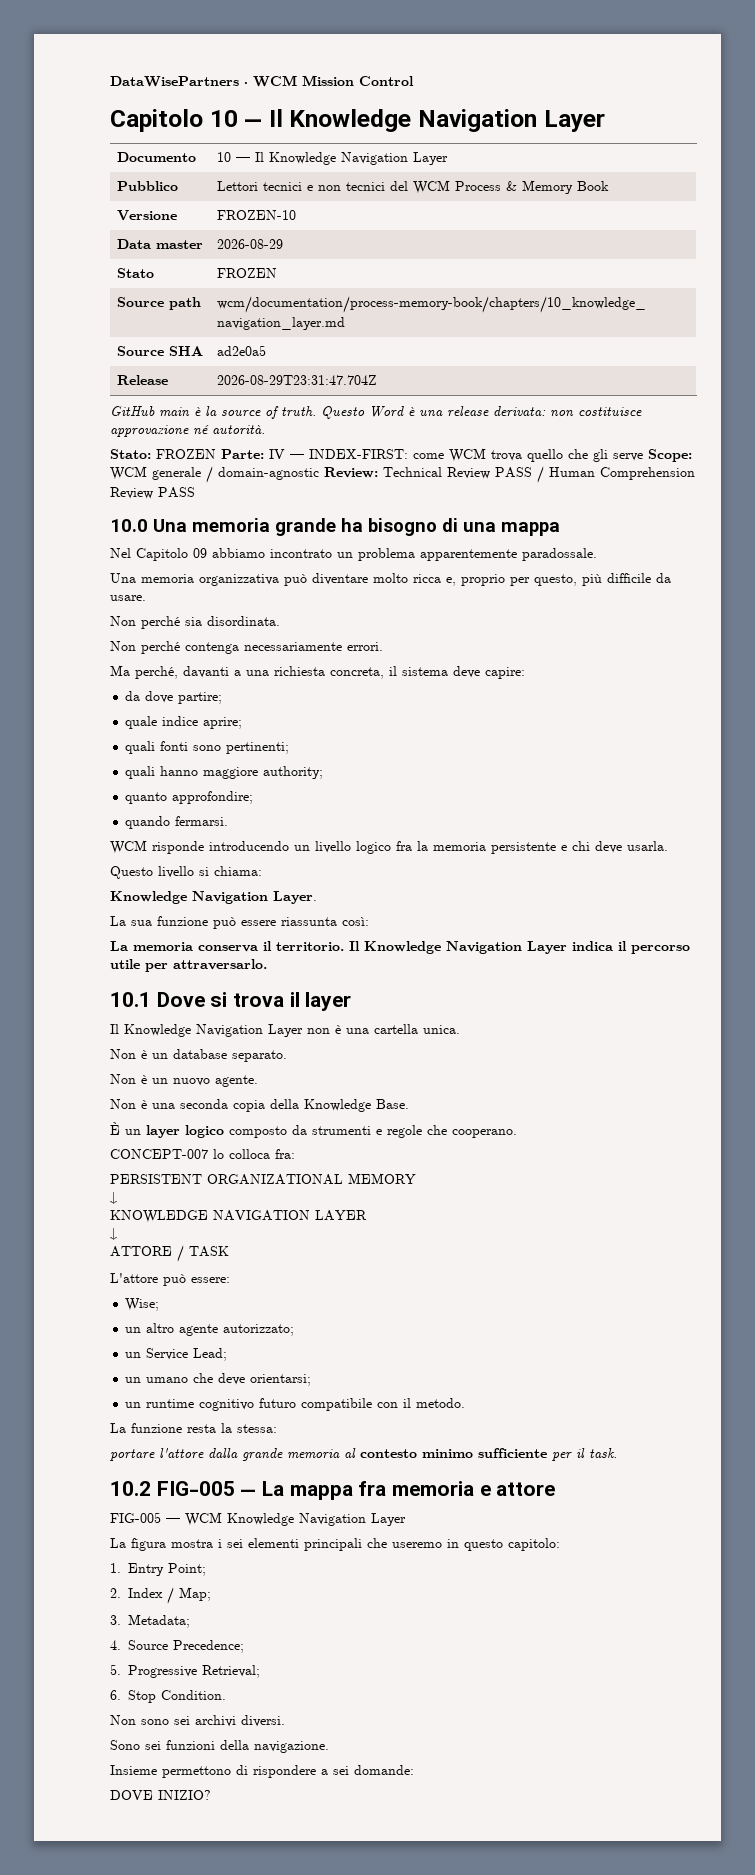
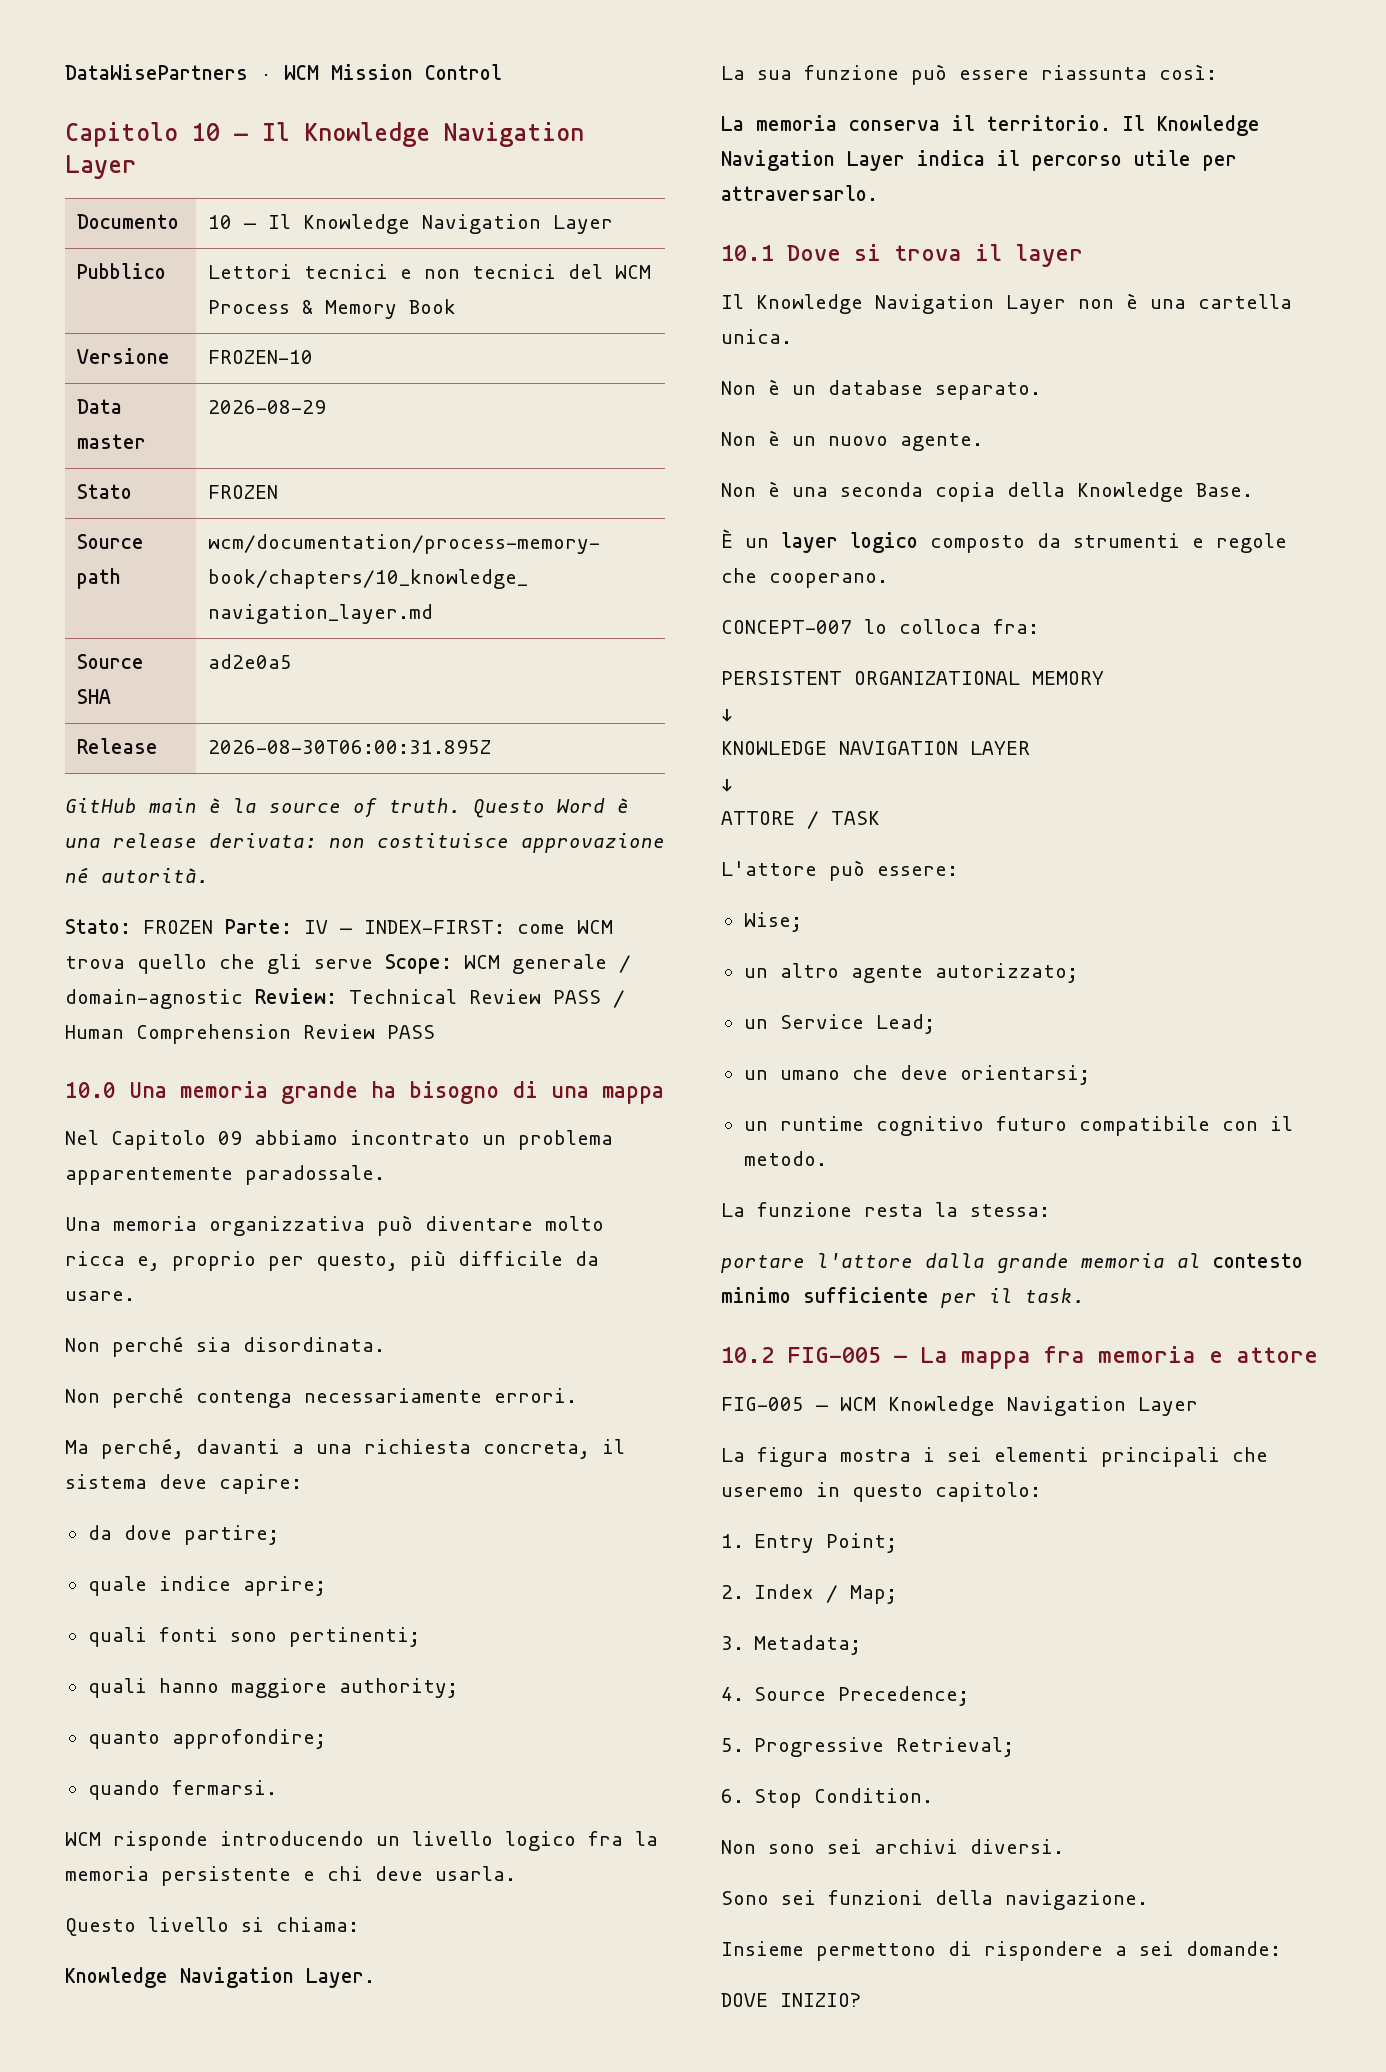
- Release | 2026-08-29T23:31:47.704Z
+ Release | 2026-08-30T06:00:31.895Z

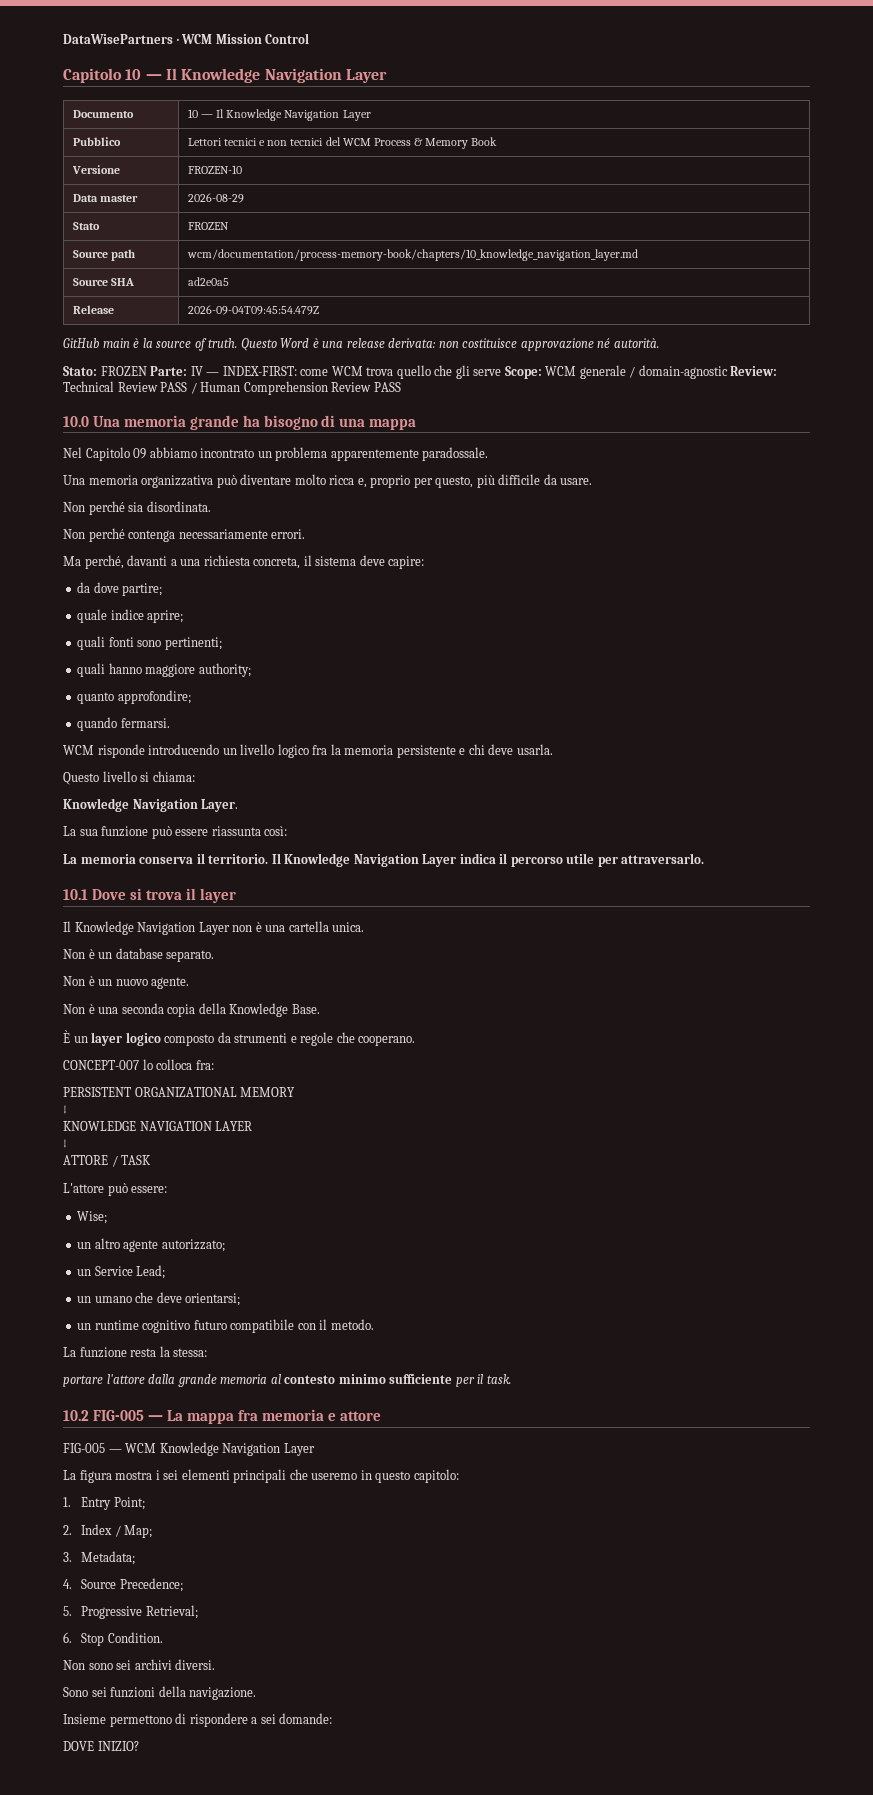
- Release | 2026-08-30T06:00:31.895Z
+ Release | 2026-09-04T09:45:54.479Z

